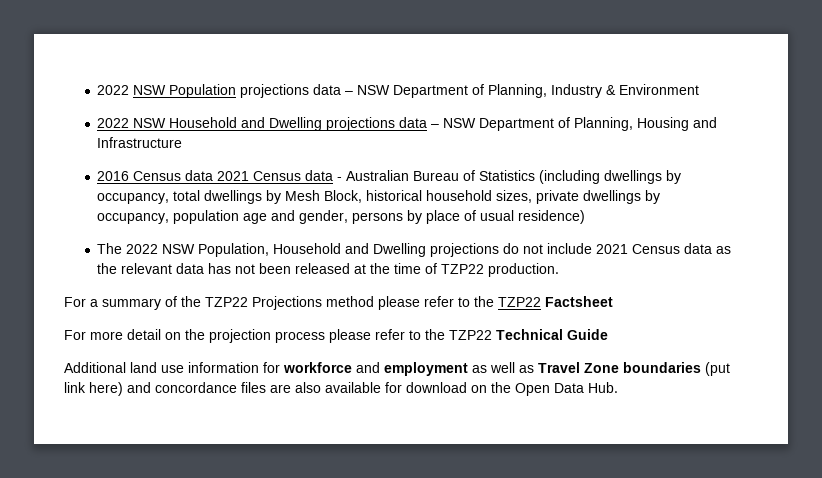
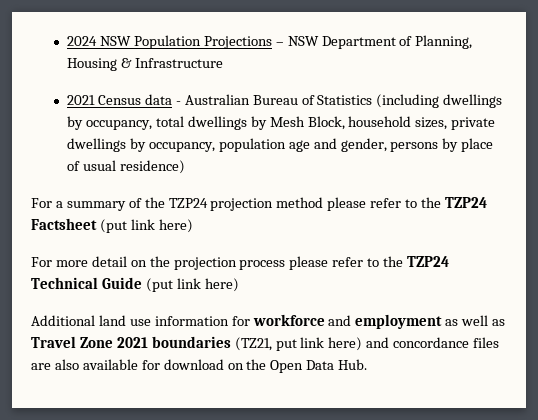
- 2022 NSW Population projections data – NSW Department of Planning, Industry & Environment
- 2022 NSW Household and Dwelling projections data – NSW Department of Planning, Housing and Infrastructure
+ 2024 NSW Population Projections – NSW Department of Planning, Housing & Infrastructure
- 2016 Census data 2021 Census data - Australian Bureau of Statistics (including dwellings by occupancy, total dwellings by Mesh Block, historical household sizes, private dwellings by occupancy, population age and gender, persons by place of usual residence)
+ 2021 Census data - Australian Bureau of Statistics (including dwellings by occupancy, total dwellings by Mesh Block, household sizes, private dwellings by occupancy, population age and gender, persons by place of usual residence)
- The 2022 NSW Population, Household and Dwelling projections do not include 2021 Census data as the relevant data has not been released at the time of TZP22 production.
- For a summary of the TZP22 Projections method please refer to the TZP22 Factsheet
+ For a summary of the TZP24 projection method please refer to the TZP24 Factsheet (put link here)
- For more detail on the projection process please refer to the TZP22 Technical Guide
+ For more detail on the projection process please refer to the TZP24 Technical Guide (put link here)
- Additional land use information for workforce and employment as well as Travel Zone boundaries (put link here) and concordance files are also available for download on the Open Data Hub.
+ Additional land use information for workforce and employment as well as Travel Zone 2021 boundaries (TZ21, put link here) and concordance files are also available for download on the Open Data Hub.

